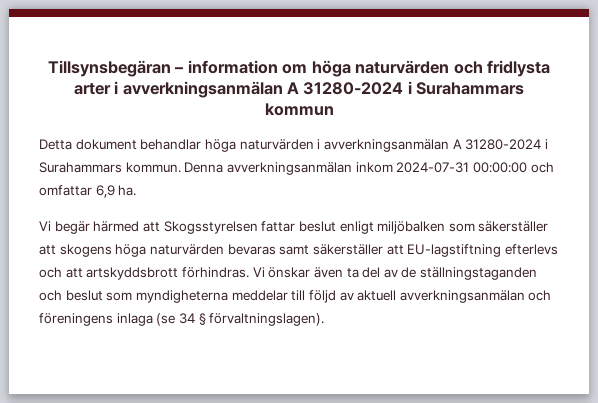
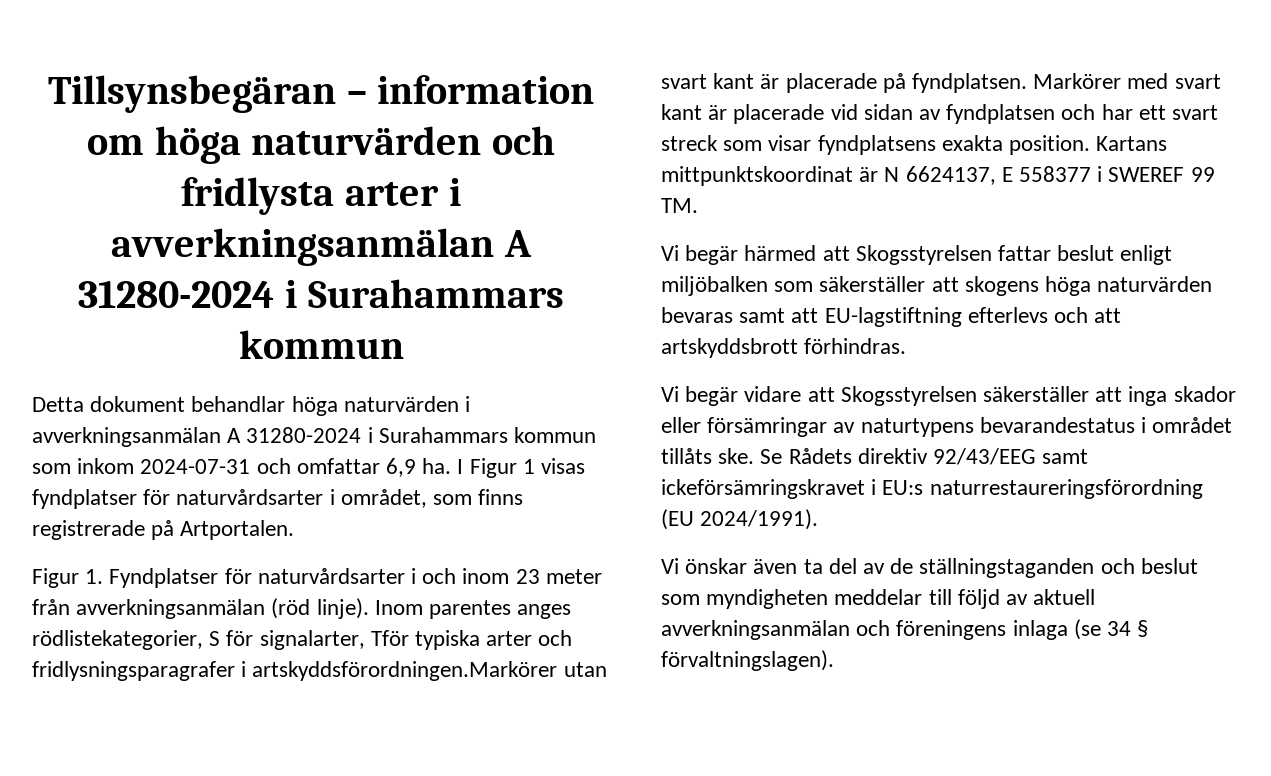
- Detta dokument behandlar höga naturvärden i avverkningsanmälan A 31280-2024 i Surahammars kommun. Denna avverkningsanmälan inkom 2024-07-31 00:00:00 och omfattar 6,9 ha.
+ Detta dokument behandlar höga naturvärden i avverkningsanmälan A 31280-2024 i Surahammars kommun som inkom 2024-07-31 och omfattar 6,9 ha. I Figur 1 visas fyndplatser för naturvårdsarter i området, som finns registrerade på Artportalen.
+ Figur 1. Fyndplatser för naturvårdsarter i och inom 23 meter från avverkningsanmälan (röd linje). Inom parentes anges rödlistekategorier, S för signalarter, Tför typiska arter och fridlysningsparagrafer i artskyddsförordningen.Markörer utan svart kant är placerade på fyndplatsen. Markörer med svart kant är placerade vid sidan av fyndplatsen och har ett svart streck som visar fyndplatsens exakta position. Kartans mittpunktskoordinat är N 6624137, E 558377 i SWEREF 99 TM.
- Vi begär härmed att Skogsstyrelsen fattar beslut enligt miljöbalken som säkerställer att skogens höga naturvärden bevaras samt säkerställer att EU-lagstiftning efterlevs och att artskyddsbrott förhindras. Vi önskar även ta del av de ställningstaganden och beslut som myndigheterna meddelar till följd av aktuell avverkningsanmälan och föreningens inlaga (se 34 § förvaltningslagen).
+ Vi begär härmed att Skogsstyrelsen fattar beslut enligt miljöbalken som säkerställer att skogens höga naturvärden bevaras samt att EU-lagstiftning efterlevs och att artskyddsbrott förhindras.
+ Vi begär vidare att Skogsstyrelsen säkerställer att inga skador eller försämringar av naturtypens bevarandestatus i området tillåts ske. Se Rådets direktiv 92/43/EEG samt ickeförsämringskravet i EU:s naturrestaureringsförordning (EU 2024/1991).
+ Vi önskar även ta del av de ställningstaganden och beslut som myndigheten meddelar till följd av aktuell avverkningsanmälan och föreningens inlaga (se 34 § förvaltningslagen).

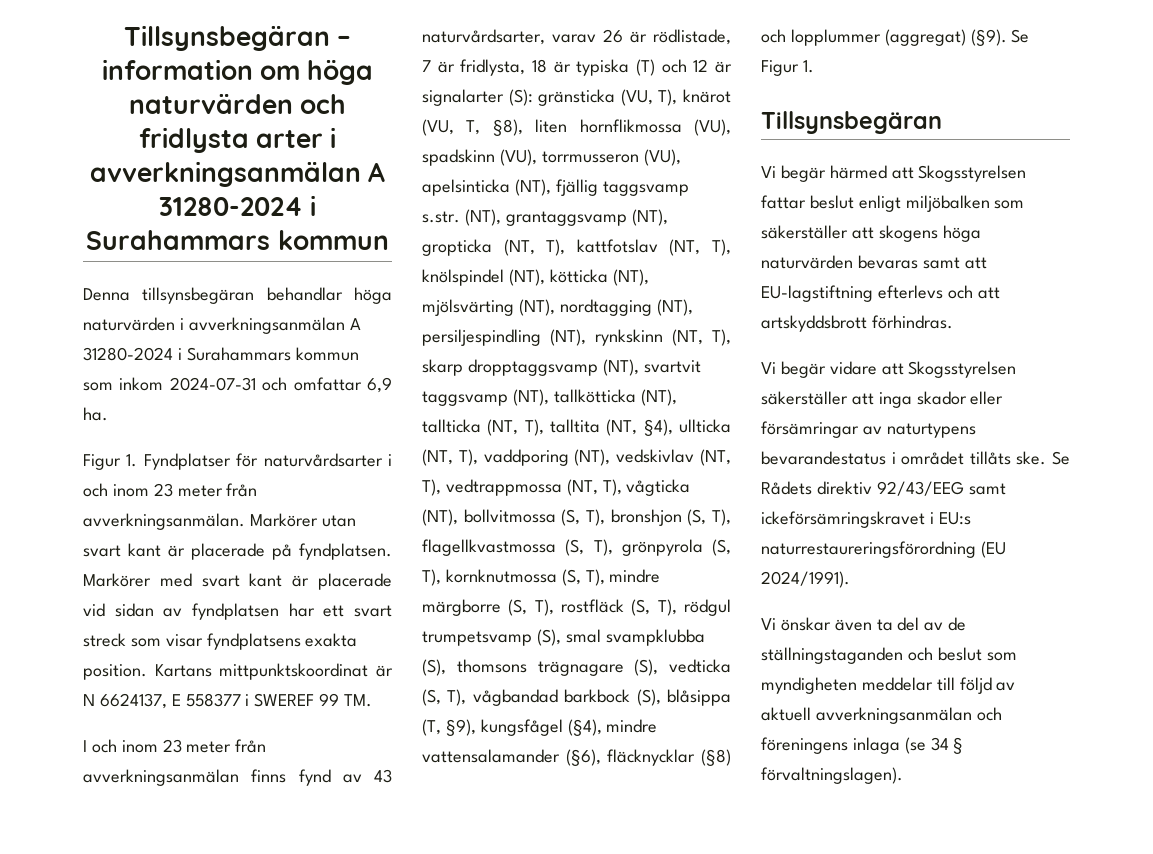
- Detta dokument behandlar höga naturvärden i avverkningsanmälan A 31280-2024 i Surahammars kommun som inkom 2024-07-31 och omfattar 6,9 ha. I Figur 1 visas fyndplatser för naturvårdsarter i området, som finns registrerade på Artportalen.
+ Denna tillsynsbegäran behandlar höga naturvärden i avverkningsanmälan A 31280-2024 i Surahammars kommun som inkom 2024-07-31 och omfattar 6,9 ha.
- Figur 1. Fyndplatser för naturvårdsarter i och inom 23 meter från avverkningsanmälan (röd linje). Inom parentes anges rödlistekategorier, S för signalarter, Tför typiska arter och fridlysningsparagrafer i artskyddsförordningen.Markörer utan svart kant är placerade på fyndplatsen.
+ Figur 1. Fyndplatser för naturvårdsarter i och inom 23 meter från avverkningsanmälan. Markörer utan svart kant är placerade på fyndplatsen.
- Markörer med svart kant är placerade vid sidan av fyndplatsen och har ett svart streck som visar fyndplatsens exakta position.
+ Markörer med svart kant är placerade vid sidan av fyndplatsen har ett svart streck som visar fyndplatsens exakta position.
+ I och inom 23 meter från avverkningsanmälan finns fynd av 43 naturvårdsarter, varav 26 är rödlistade, 7 är fridlysta, 18 är typiska (T) och 12 är signalarter (S): gränsticka (VU, T), knärot (VU, T, §8), liten hornflikmossa (VU), spadskinn (VU), torrmusseron (VU), apelsinticka (NT), fjällig taggsvamp s.str. (NT), grantaggsvamp (NT), gropticka (NT, T), kattfotslav (NT, T), knölspindel (NT), kötticka (NT), mjölsvärting (NT), nordtagging (NT), persiljespindling (NT), rynkskinn (NT, T), skarp dropptaggsvamp (NT), svartvit taggsvamp (NT), tallkötticka (NT), tallticka (NT, T), talltita (NT, §4), ullticka (NT, T), vaddporing (NT), vedskivlav (NT, T), vedtrappmossa (NT, T), vågticka (NT), bollvitmossa (S, T), bronshjon (S, T), flagellkvastmossa (S, T), grönpyrola (S, T), kornknutmossa (S, T), mindre märgborre (S, T), rostfläck (S, T), rödgul trumpetsvamp (S), smal svampklubba (S), thomsons trägnagare (S), vedticka (S, T), vågbandad barkbock (S), blåsippa (T, §9), kungsfågel (§4), mindre vattensalamander (§6), fläcknycklar (§8) och lopplummer (aggregat) (§9). Se Figur 1.
+ Tillsynsbegäran

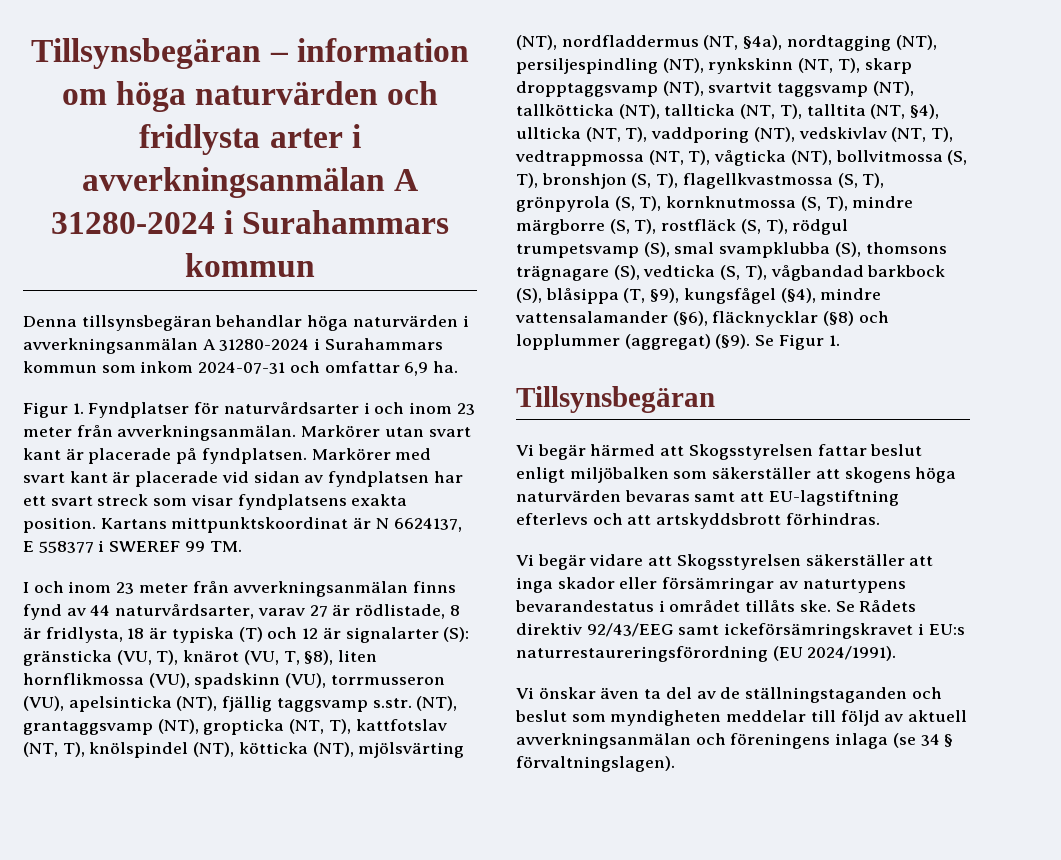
- I och inom 23 meter från avverkningsanmälan finns fynd av 43 naturvårdsarter, varav 26 är rödlistade, 7 är fridlysta, 18 är typiska (T) och 12 är signalarter (S):
+ I och inom 23 meter från avverkningsanmälan finns fynd av 44 naturvårdsarter, varav 27 är rödlistade, 8 är fridlysta, 18 är typiska (T) och 12 är signalarter (S):
- gränsticka (VU, T), knärot (VU, T, §8), liten hornflikmossa (VU), spadskinn (VU), torrmusseron (VU), apelsinticka (NT), fjällig taggsvamp s.str. (NT), grantaggsvamp (NT), gropticka (NT, T), kattfotslav (NT, T), knölspindel (NT), kötticka (NT), mjölsvärting (NT), nordtagging (NT), persiljespindling (NT), rynkskinn (NT, T), skarp dropptaggsvamp (NT), svartvit taggsvamp (NT), tallkötticka (NT), tallticka (NT, T), talltita (NT, §4), ullticka (NT, T), vaddporing (NT), vedskivlav (NT, T), vedtrappmossa (NT, T), vågticka (NT), bollvitmossa (S, T), bronshjon (S, T), flagellkvastmossa (S, T), grönpyrola (S, T), kornknutmossa (S, T), mindre märgborre (S, T), rostfläck (S, T), rödgul trumpetsvamp (S), smal svampklubba (S), thomsons trägnagare (S), vedticka (S, T), vågbandad barkbock (S), blåsippa (T, §9), kungsfågel (§4), mindre vattensalamander (§6), fläcknycklar (§8) och lopplummer (aggregat) (§9).
+ gränsticka (VU, T), knärot (VU, T, §8), liten hornflikmossa (VU), spadskinn (VU), torrmusseron (VU), apelsinticka (NT), fjällig taggsvamp s.str. (NT), grantaggsvamp (NT), gropticka (NT, T), kattfotslav (NT, T), knölspindel (NT), kötticka (NT), mjölsvärting (NT), nordfladdermus (NT, §4a), nordtagging (NT), persiljespindling (NT), rynkskinn (NT, T), skarp dropptaggsvamp (NT), svartvit taggsvamp (NT), tallkötticka (NT), tallticka (NT, T), talltita (NT, §4), ullticka (NT, T), vaddporing (NT), vedskivlav (NT, T), vedtrappmossa (NT, T), vågticka (NT), bollvitmossa (S, T), bronshjon (S, T), flagellkvastmossa (S, T), grönpyrola (S, T), kornknutmossa (S, T), mindre märgborre (S, T), rostfläck (S, T), rödgul trumpetsvamp (S), smal svampklubba (S), thomsons trägnagare (S), vedticka (S, T), vågbandad barkbock (S), blåsippa (T, §9), kungsfågel (§4), mindre vattensalamander (§6), fläcknycklar (§8) och lopplummer (aggregat) (§9).

